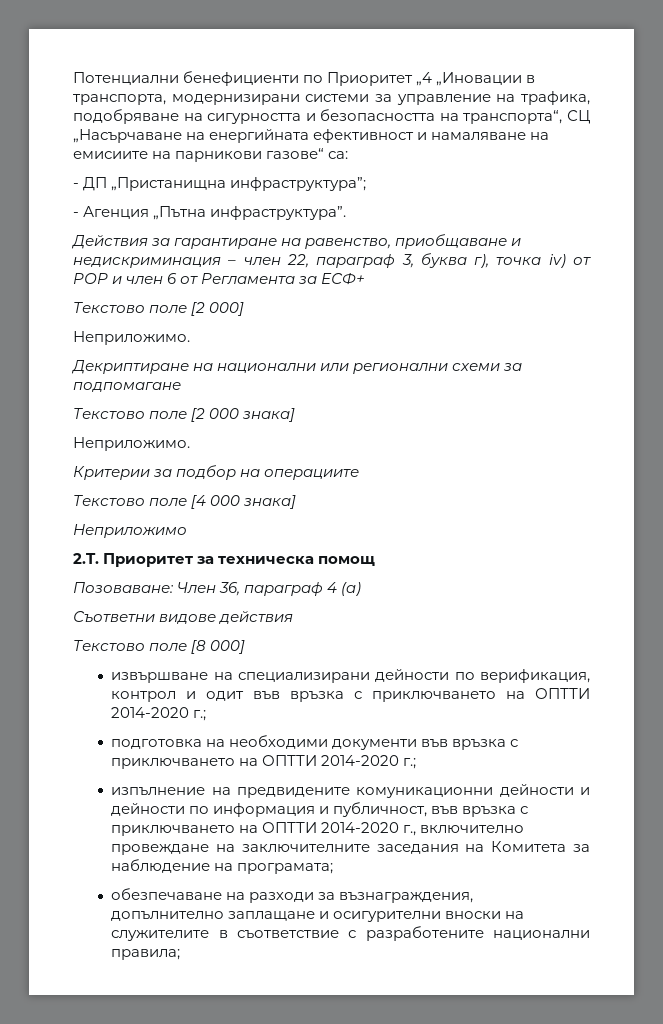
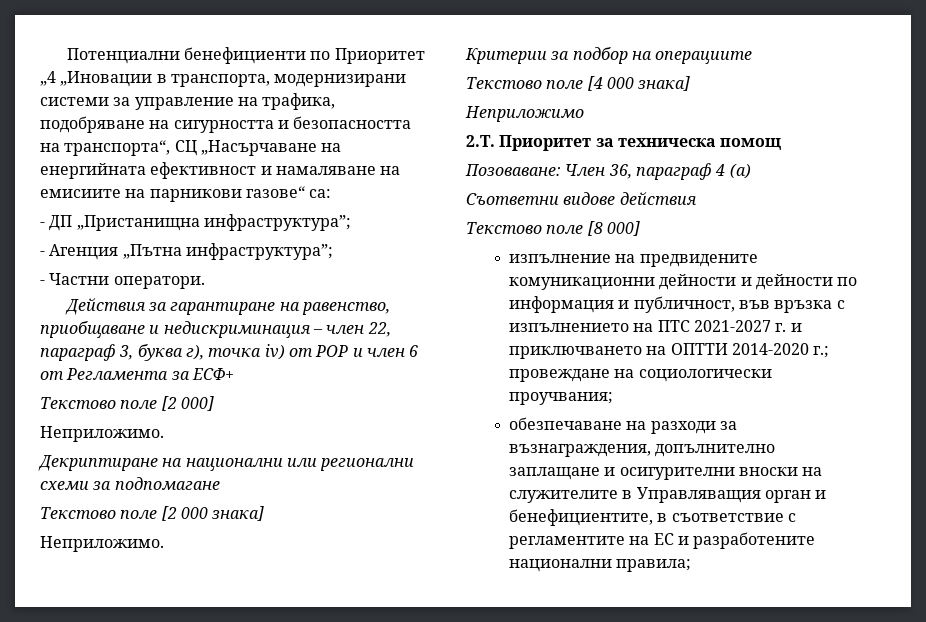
- - Агенция „Пътна инфраструктура”.
+ - Агенция „Пътна инфраструктура”;
+ - Частни оператори.
- извършване на специализирани дейности по верификация, контрол и одит във връзка с приключването на ОПТТИ 2014-2020 г.;
- подготовка на необходими документи във връзка с приключването на ОПТТИ 2014-2020 г.;
- изпълнение на предвидените комуникационни дейности и дейности по информация и публичност, във връзка с приключването на ОПТТИ 2014-2020 г., включително провеждане на заключителните заседания на Комитета за наблюдение на програмата;
+ изпълнение на предвидените комуникационни дейности и дейности по информация и публичност, във връзка с изпълнението на ПТС 2021-2027 г. и приключването на ОПТТИ 2014-2020 г.; провеждане на социологически проучвания;
- обезпечаване на разходи за възнаграждения, допълнително заплащане и осигурителни вноски на служителите в съответствие с разработените национални правила;
+ обезпечаване на разходи за възнаграждения, допълнително заплащане и осигурителни вноски на служителите в Управляващия орган и бенефициентите, в съответствие с регламентите на ЕС и разработените национални правила;

